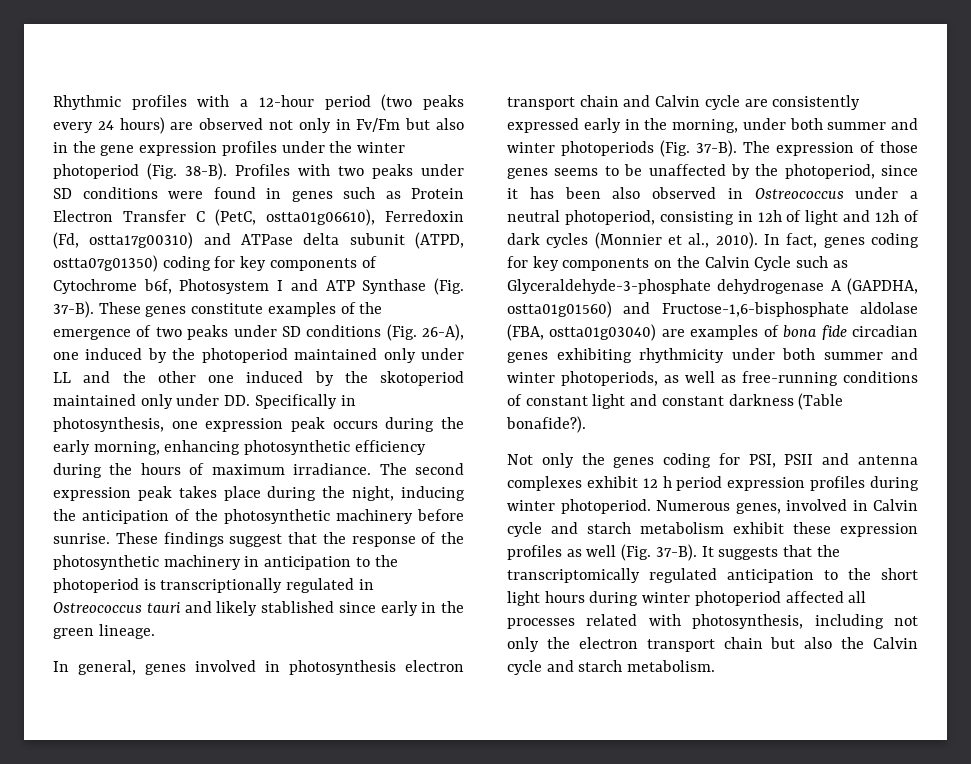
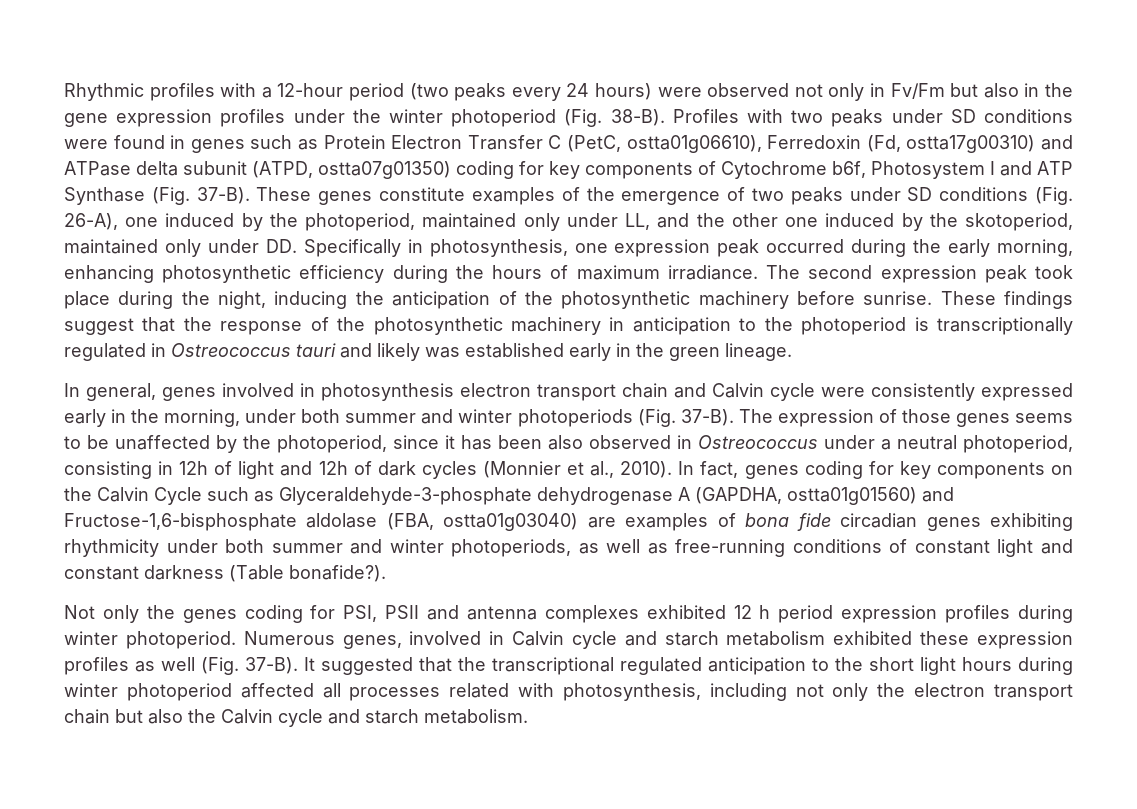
- Rhythmic profiles with a 12-hour period (two peaks every 24 hours) are observed not only in Fv/Fm but also in the gene expression profiles under the winter photoperiod (Fig. 38-B).
+ Rhythmic profiles with a 12-hour period (two peaks every 24 hours) were observed not only in Fv/Fm but also in the gene expression profiles under the winter photoperiod (Fig. 38-B).
- These genes constitute examples of the emergence of two peaks under SD conditions (Fig. 26-A), one induced by the photoperiod maintained only under LL and the other one induced by the skotoperiod maintained only under DD. Specifically in photosynthesis, one expression peak occurs during the early morning, enhancing photosynthetic efficiency during the hours of maximum irradiance.
+ These genes constitute examples of the emergence of two peaks under SD conditions (Fig. 26-A), one induced by the photoperiod, maintained only under LL, and the other one induced by the skotoperiod, maintained only under DD. Specifically in photosynthesis, one expression peak occurred during the early morning, enhancing photosynthetic efficiency during the hours of maximum irradiance.
- The second expression peak takes place during the night, inducing the anticipation of the photosynthetic machinery before sunrise.
+ The second expression peak took place during the night, inducing the anticipation of the photosynthetic machinery before sunrise.
- These findings suggest that the response of the photosynthetic machinery in anticipation to the photoperiod is transcriptionally regulated in Ostreococcus tauri and likely stablished since early in the green lineage.
+ These findings suggest that the response of the photosynthetic machinery in anticipation to the photoperiod is transcriptionally regulated in Ostreococcus tauri and likely was established early in the green lineage.
- In general, genes involved in photosynthesis electron transport chain and Calvin cycle are consistently expressed early in the morning, under both summer and winter photoperiods (Fig. 37-B).
+ In general, genes involved in photosynthesis electron transport chain and Calvin cycle were consistently expressed early in the morning, under both summer and winter photoperiods (Fig. 37-B).
- Not only the genes coding for PSI, PSII and antenna complexes exhibit 12 h period expression profiles during winter photoperiod.
+ Not only the genes coding for PSI, PSII and antenna complexes exhibited 12 h period expression profiles during winter photoperiod.
- Numerous genes, involved in Calvin cycle and starch metabolism exhibit these expression profiles as well (Fig. 37-B).
+ Numerous genes, involved in Calvin cycle and starch metabolism exhibited these expression profiles as well (Fig. 37-B).
- It suggests that the transcriptomically regulated anticipation to the short light hours during winter photoperiod affected all processes related with photosynthesis, including not only the electron transport chain but also the Calvin cycle and starch metabolism.
+ It suggested that the transcriptional regulated anticipation to the short light hours during winter photoperiod affected all processes related with photosynthesis, including not only the electron transport chain but also the Calvin cycle and starch metabolism.

